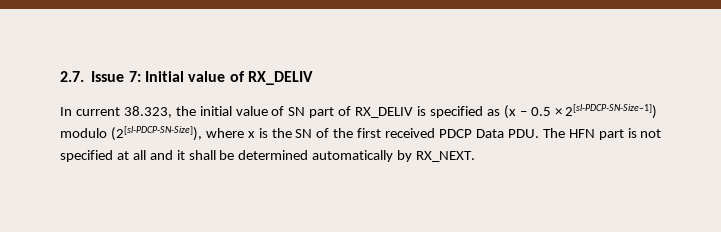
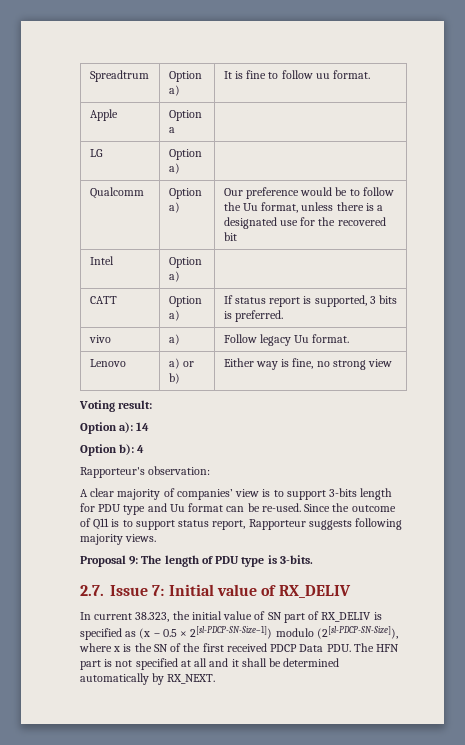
+ Spreadtrum | Option a) | It is fine to follow uu format.
+ Apple | Option a |
+ LG | Option a) |
+ Qualcomm | Option a) | Our preference would be to follow the Uu format, unless there is a designated use for the recovered bit
+ Intel | Option a) |
+ CATT | Option a) | If status report is supported, 3 bits is preferred.
+ vivo | a) | Follow legacy Uu format.
+ Lenovo | a) or b) | Either way is fine, no strong view
+ Voting result:
+ Option a): 14
+ Option b): 4
+ Rapporteur's observation:
+ A clear majority of companies’ view is to support 3-bits length for PDU type and Uu format can be re-used. Since the outcome of Q11 is to support status report, Rapporteur suggests following majority views.
+ Proposal 9: The length of PDU type is 3-bits.

